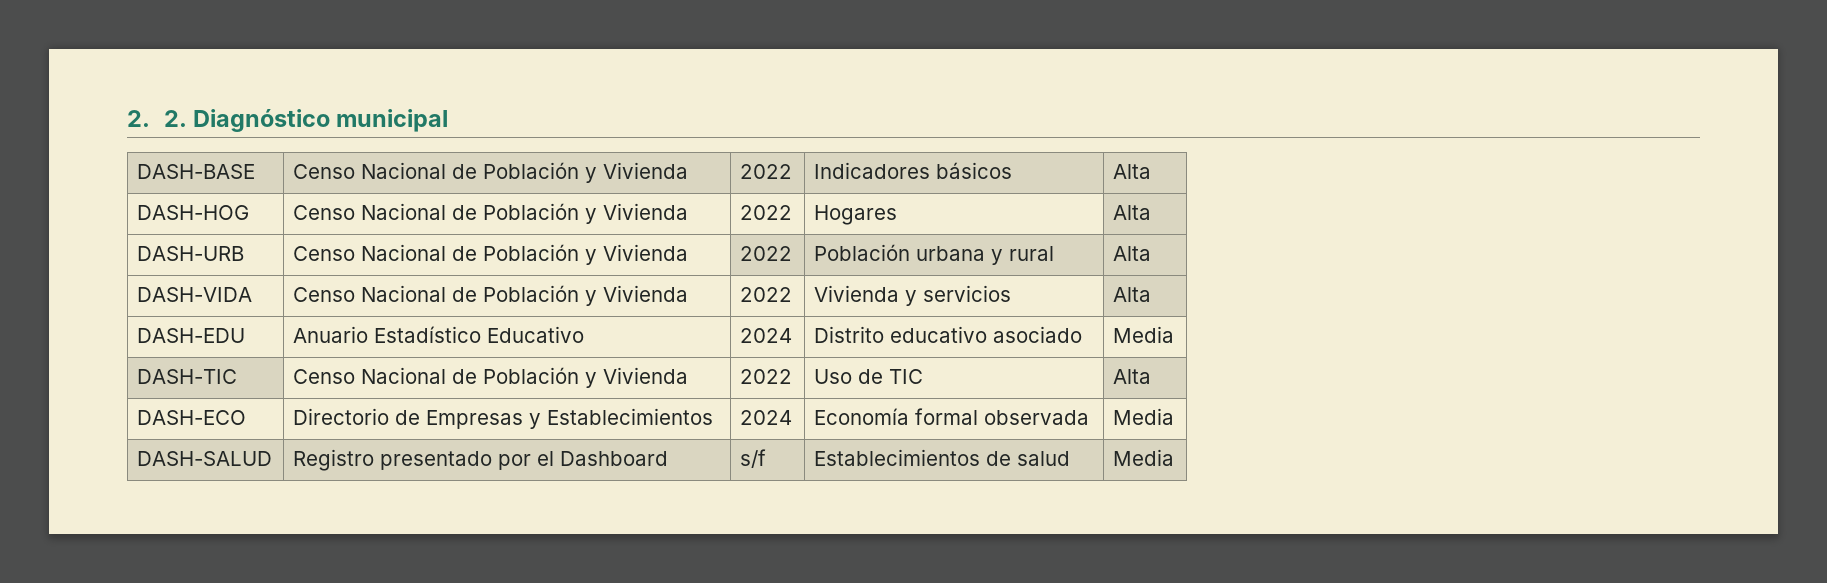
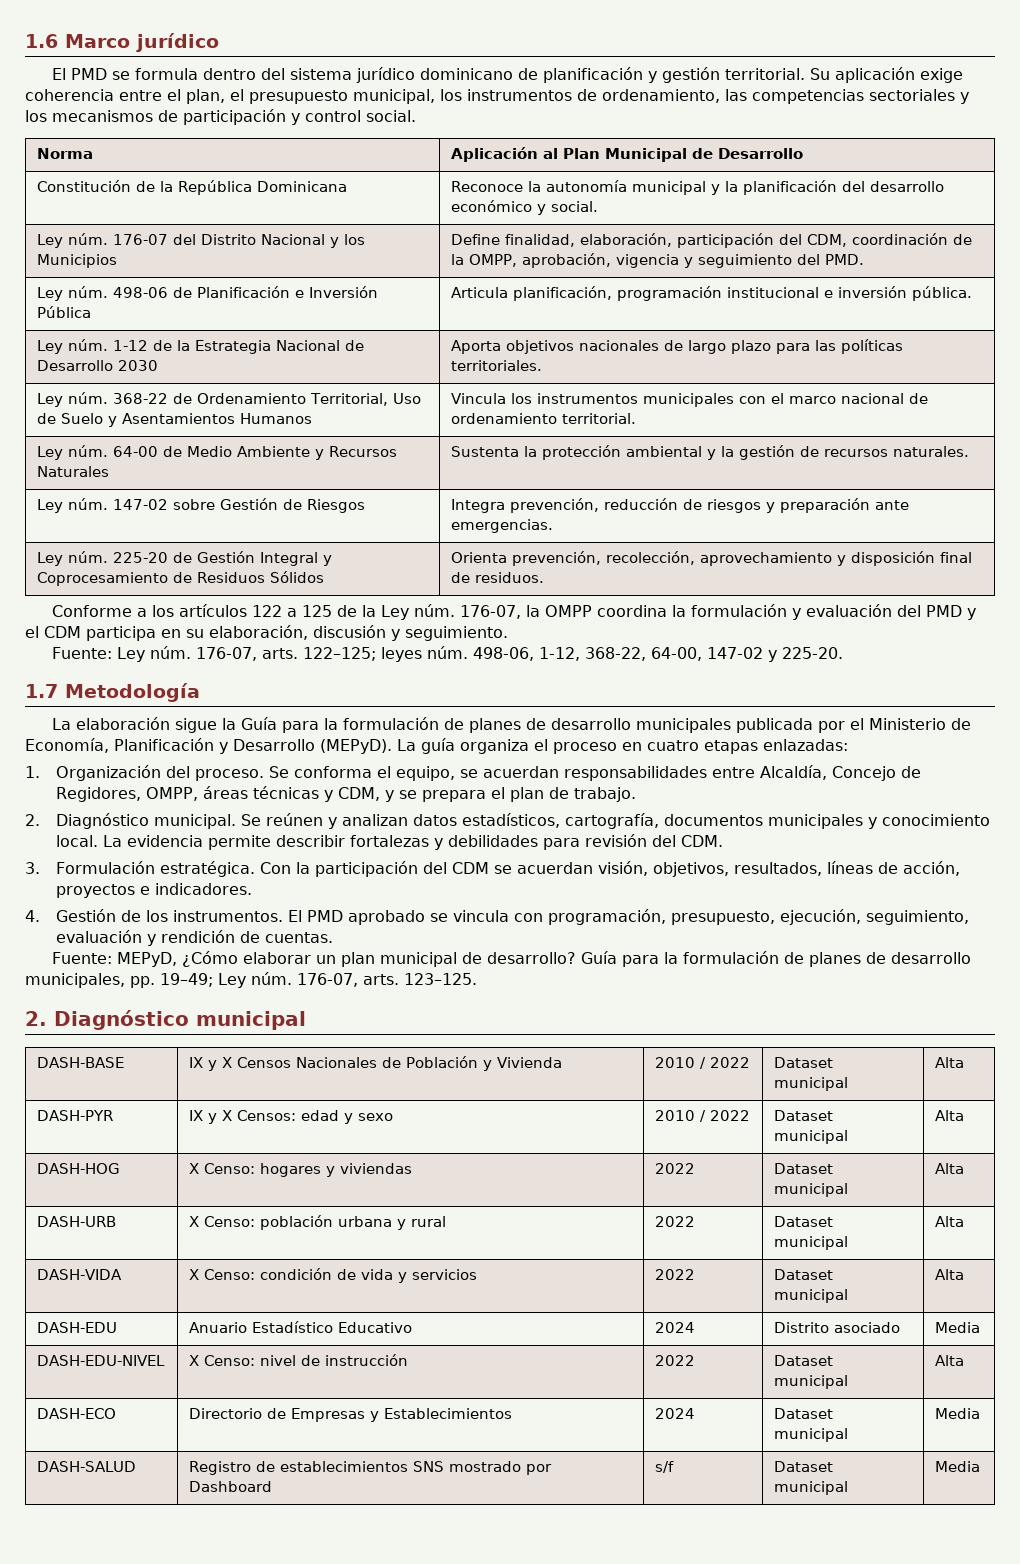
- 2. 2. Diagnóstico municipal
+ 1.6 Marco jurídico
+ El PMD se formula dentro del sistema jurídico dominicano de planificación y gestión territorial. Su aplicación exige coherencia entre el plan, el presupuesto municipal, los instrumentos de ordenamiento, las competencias sectoriales y los mecanismos de participación y control social.
+ Norma | Aplicación al Plan Municipal de Desarrollo
+ Constitución de la República Dominicana | Reconoce la autonomía municipal y la planificación del desarrollo económico y social.
+ Ley núm. 176-07 del Distrito Nacional y los Municipios | Define finalidad, elaboración, participación del CDM, coordinación de la OMPP, aprobación, vigencia y seguimiento del PMD.
+ Ley núm. 498-06 de Planificación e Inversión Pública | Articula planificación, programación institucional e inversión pública.
+ Ley núm. 1-12 de la Estrategia Nacional de Desarrollo 2030 | Aporta objetivos nacionales de largo plazo para las políticas territoriales.
+ Ley núm. 368-22 de Ordenamiento Territorial, Uso de Suelo y Asentamientos Humanos | Vincula los instrumentos municipales con el marco nacional de ordenamiento territorial.
+ Ley núm. 64-00 de Medio Ambiente y Recursos Naturales | Sustenta la protección ambiental y la gestión de recursos naturales.
+ Ley núm. 147-02 sobre Gestión de Riesgos | Integra prevención, reducción de riesgos y preparación ante emergencias.
+ Ley núm. 225-20 de Gestión Integral y Coprocesamiento de Residuos Sólidos | Orienta prevención, recolección, aprovechamiento y disposición final de residuos.
+ Conforme a los artículos 122 a 125 de la Ley núm. 176-07, la OMPP coordina la formulación y evaluación del PMD y el CDM participa en su elaboración, discusión y seguimiento.
+ Fuente: Ley núm. 176-07, arts. 122–125; leyes núm. 498-06, 1-12, 368-22, 64-00, 147-02 y 225-20.
+ 1.7 Metodología
+ La elaboración sigue la Guía para la formulación de planes de desarrollo municipales publicada por el Ministerio de Economía, Planificación y Desarrollo (MEPyD). La guía organiza el proceso en cuatro etapas enlazadas:
+ 1. Organización del proceso. Se conforma el equipo, se acuerdan responsabilidades entre Alcaldía, Concejo de Regidores, OMPP, áreas técnicas y CDM, y se prepara el plan de trabajo.
+ 2. Diagnóstico municipal. Se reúnen y analizan datos estadísticos, cartografía, documentos municipales y conocimiento local. La evidencia permite describir fortalezas y debilidades para revisión del CDM.
+ 3. Formulación estratégica. Con la participación del CDM se acuerdan visión, objetivos, resultados, líneas de acción, proyectos e indicadores.
+ 4. Gestión de los instrumentos. El PMD aprobado se vincula con programación, presupuesto, ejecución, seguimiento, evaluación y rendición de cuentas.
+ Fuente: MEPyD, ¿Cómo elaborar un plan municipal de desarrollo? Guía para la formulación de planes de desarrollo municipales, pp. 19–49; Ley núm. 176-07, arts. 123–125.
+ 2. Diagnóstico municipal
- DASH-BASE | Censo Nacional de Población y Vivienda | 2022 | Indicadores básicos | Alta
- DASH-HOG | Censo Nacional de Población y Vivienda | 2022 | Hogares | Alta
+ DASH-BASE | IX y X Censos Nacionales de Población y Vivienda | 2010 / 2022 | Dataset municipal | Alta
+ DASH-PYR | IX y X Censos: edad y sexo | 2010 / 2022 | Dataset municipal | Alta
+ DASH-HOG | X Censo: hogares y viviendas | 2022 | Dataset municipal | Alta
- DASH-URB | Censo Nacional de Población y Vivienda | 2022 | Población urbana y rural | Alta
- DASH-VIDA | Censo Nacional de Población y Vivienda | 2022 | Vivienda y servicios | Alta
+ DASH-URB | X Censo: población urbana y rural | 2022 | Dataset municipal | Alta
+ DASH-VIDA | X Censo: condición de vida y servicios | 2022 | Dataset municipal | Alta
- DASH-EDU | Anuario Estadístico Educativo | 2024 | Distrito educativo asociado | Media
+ DASH-EDU | Anuario Estadístico Educativo | 2024 | Distrito asociado | Media
- DASH-TIC | Censo Nacional de Población y Vivienda | 2022 | Uso de TIC | Alta
+ DASH-EDU-NIVEL | X Censo: nivel de instrucción | 2022 | Dataset municipal | Alta
- DASH-ECO | Directorio de Empresas y Establecimientos | 2024 | Economía formal observada | Media
+ DASH-ECO | Directorio de Empresas y Establecimientos | 2024 | Dataset municipal | Media
- DASH-SALUD | Registro presentado por el Dashboard | s/f | Establecimientos de salud | Media
+ DASH-SALUD | Registro de establecimientos SNS mostrado por Dashboard | s/f | Dataset municipal | Media

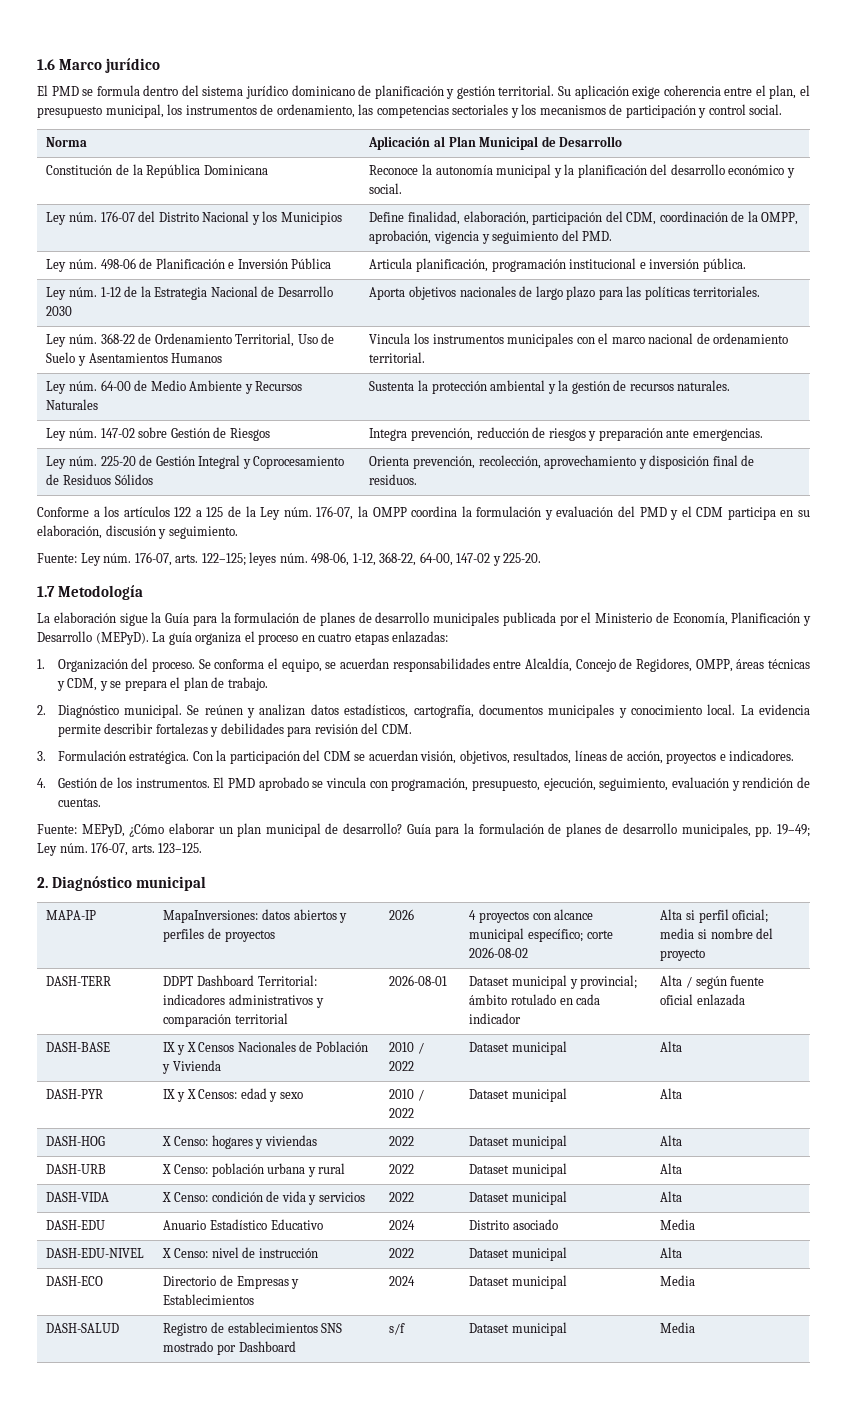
+ MAPA-IP | MapaInversiones: datos abiertos y perfiles de proyectos | 2026 | 4 proyectos con alcance municipal específico; corte 2026-08-02 | Alta si perfil oficial; media si nombre del proyecto
+ DASH-TERR | DDPT Dashboard Territorial: indicadores administrativos y comparación territorial | 2026-08-01 | Dataset municipal y provincial; ámbito rotulado en cada indicador | Alta / según fuente oficial enlazada

